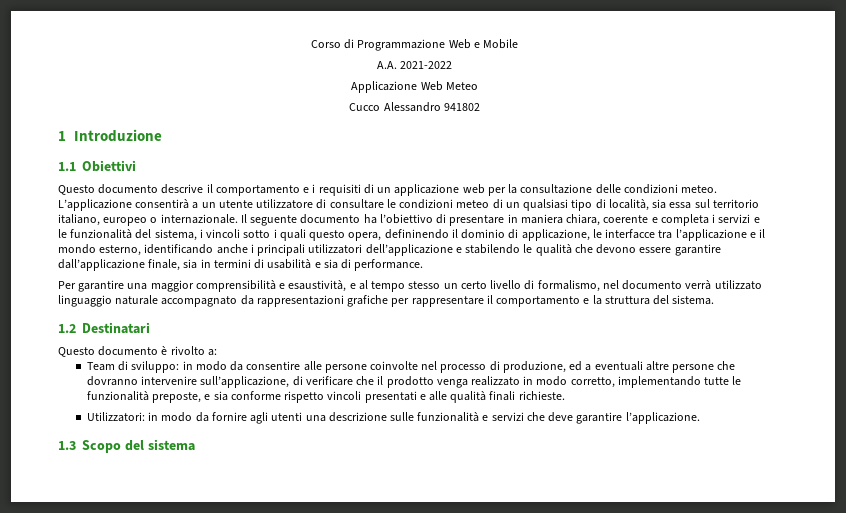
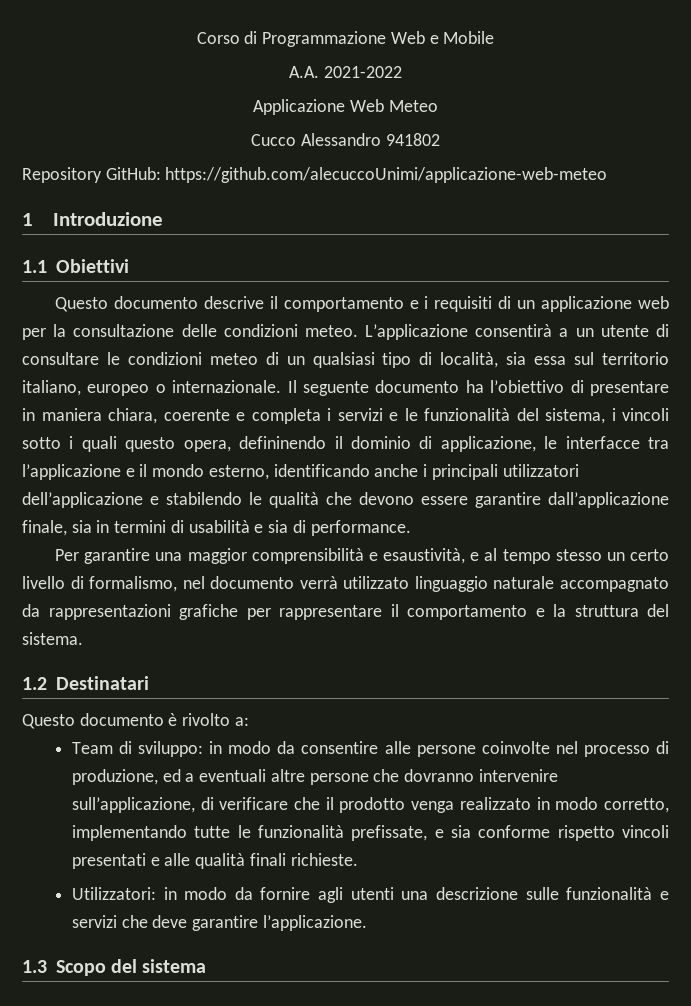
+ Repository GitHub: https://github.com/alecuccoUnimi/applicazione-web-meteo
- L’applicazione consentirà a un utente utilizzatore di consultare le condizioni meteo di un qualsiasi tipo di località, sia essa sul territorio italiano, europeo o internazionale.
+ L’applicazione consentirà a un utente di consultare le condizioni meteo di un qualsiasi tipo di località, sia essa sul territorio italiano, europeo o internazionale.
- Team di sviluppo: in modo da consentire alle persone coinvolte nel processo di produzione, ed a eventuali altre persone che dovranno intervenire sull’applicazione, di verificare che il prodotto venga realizzato in modo corretto, implementando tutte le funzionalità preposte, e sia conforme rispetto vincoli presentati e alle qualità finali richieste.
+ Team di sviluppo: in modo da consentire alle persone coinvolte nel processo di produzione, ed a eventuali altre persone che dovranno intervenire sull’applicazione, di verificare che il prodotto venga realizzato in modo corretto, implementando tutte le funzionalità prefissate, e sia conforme rispetto vincoli presentati e alle qualità finali richieste.

